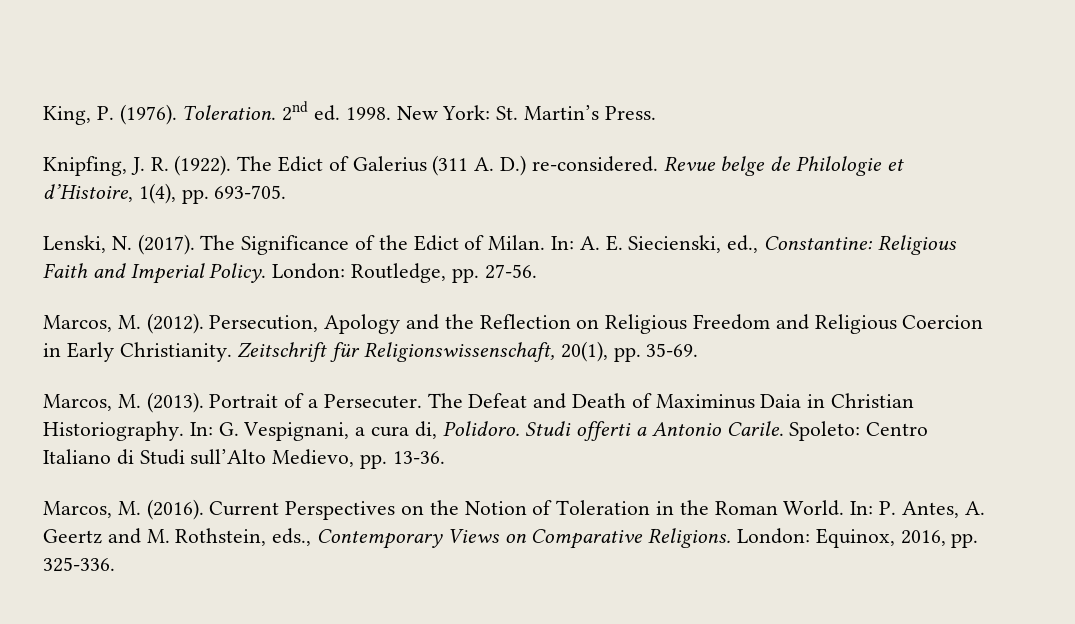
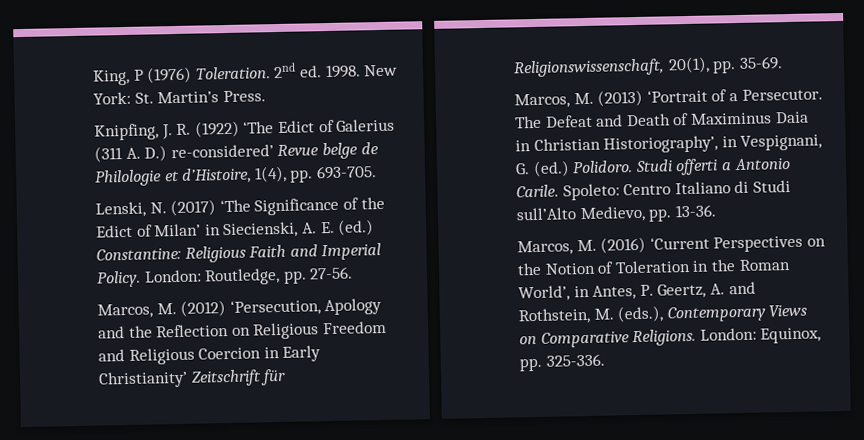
- King, P. (1976). Toleration.
+ King, P (1976) Toleration.
- Knipfing, J. R. (1922). The Edict of Galerius (311 A. D.) re-considered. Revue belge de Philologie et d’Histoire, 1(4), pp. 693-705.
+ Knipfing, J. R. (1922) ‘The Edict of Galerius (311 A. D.) re-considered’ Revue belge de Philologie et d’Histoire, 1(4), pp. 693-705.
- Lenski, N. (2017). The Significance of the Edict of Milan. In: A. E. Siecienski, ed., Constantine: Religious Faith and Imperial Policy.
+ Lenski, N. (2017) ‘The Significance of the Edict of Milan’ in Siecienski, A. E. (ed.) Constantine: Religious Faith and Imperial Policy.
- Marcos, M. (2012). Persecution, Apology and the Reflection on Religious Freedom and Religious Coercion in Early Christianity. Zeitschrift für Religionswissenschaft, 20(1), pp. 35-69.
+ Marcos, M. (2012) ‘Persecution, Apology and the Reflection on Religious Freedom and Religious Coercion in Early Christianity’ Zeitschrift für Religionswissenschaft, 20(1), pp. 35-69.
- Marcos, M. (2013). Portrait of a Persecuter.
+ Marcos, M. (2013) ‘Portrait of a Persecutor.
- The Defeat and Death of Maximinus Daia in Christian Historiography. In: G. Vespignani, a cura di, Polidoro.
+ The Defeat and Death of Maximinus Daia in Christian Historiography’, in Vespignani, G. (ed.) Polidoro.
- Marcos, M. (2016). Current Perspectives on the Notion of Toleration in the Roman World. In: P. Antes, A. Geertz and M. Rothstein, eds., Contemporary Views on Comparative Religions.
+ Marcos, M. (2016) ‘Current Perspectives on the Notion of Toleration in the Roman World’, in Antes, P. Geertz, A. and Rothstein, M. (eds.), Contemporary Views on Comparative Religions.
- London: Equinox, 2016, pp. 325-336.
+ London: Equinox, pp. 325-336.

